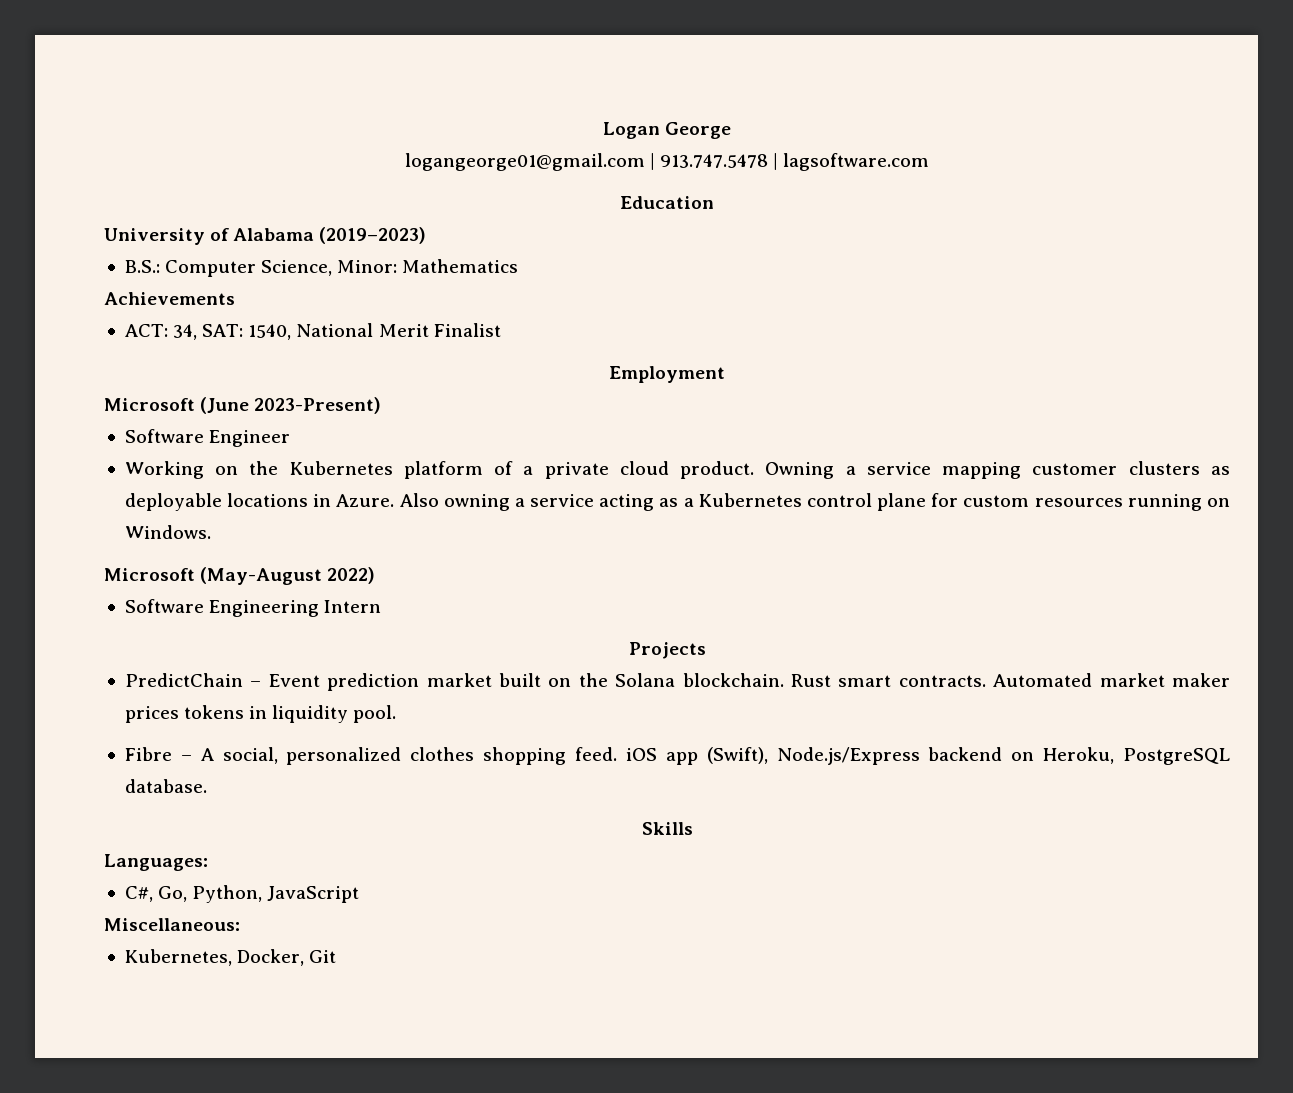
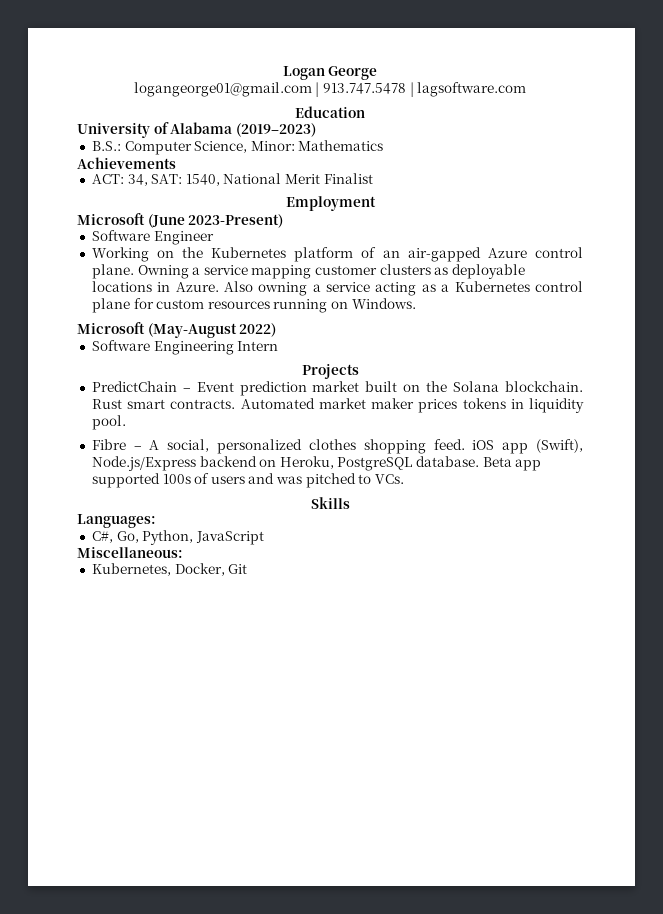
- Working on the Kubernetes platform of a private cloud product.
+ Working on the Kubernetes platform of an air-gapped Azure control plane.
+ Beta app supported 100s of users and was pitched to VCs.

